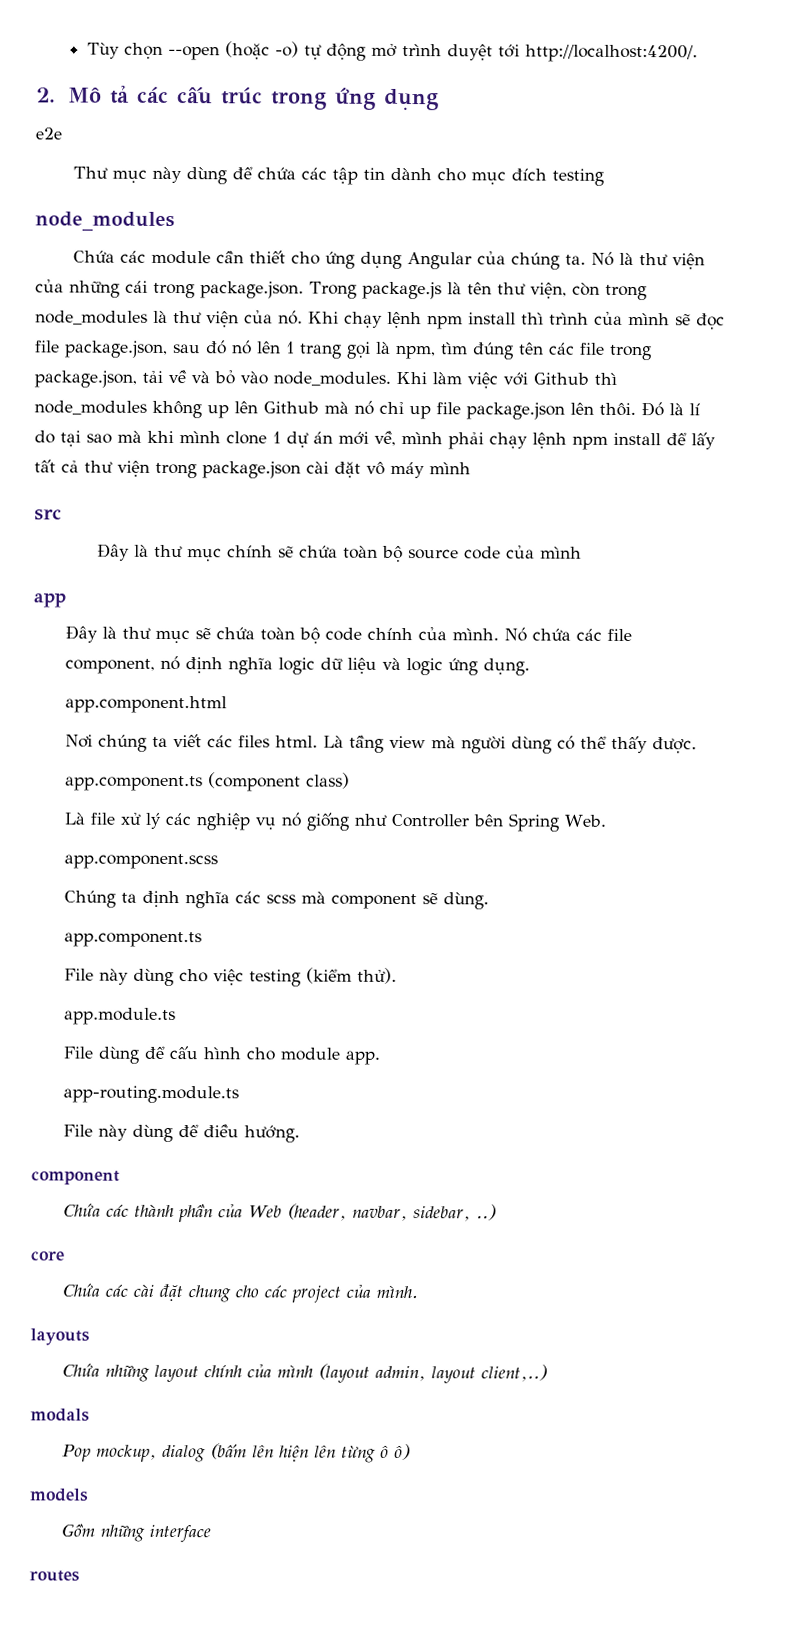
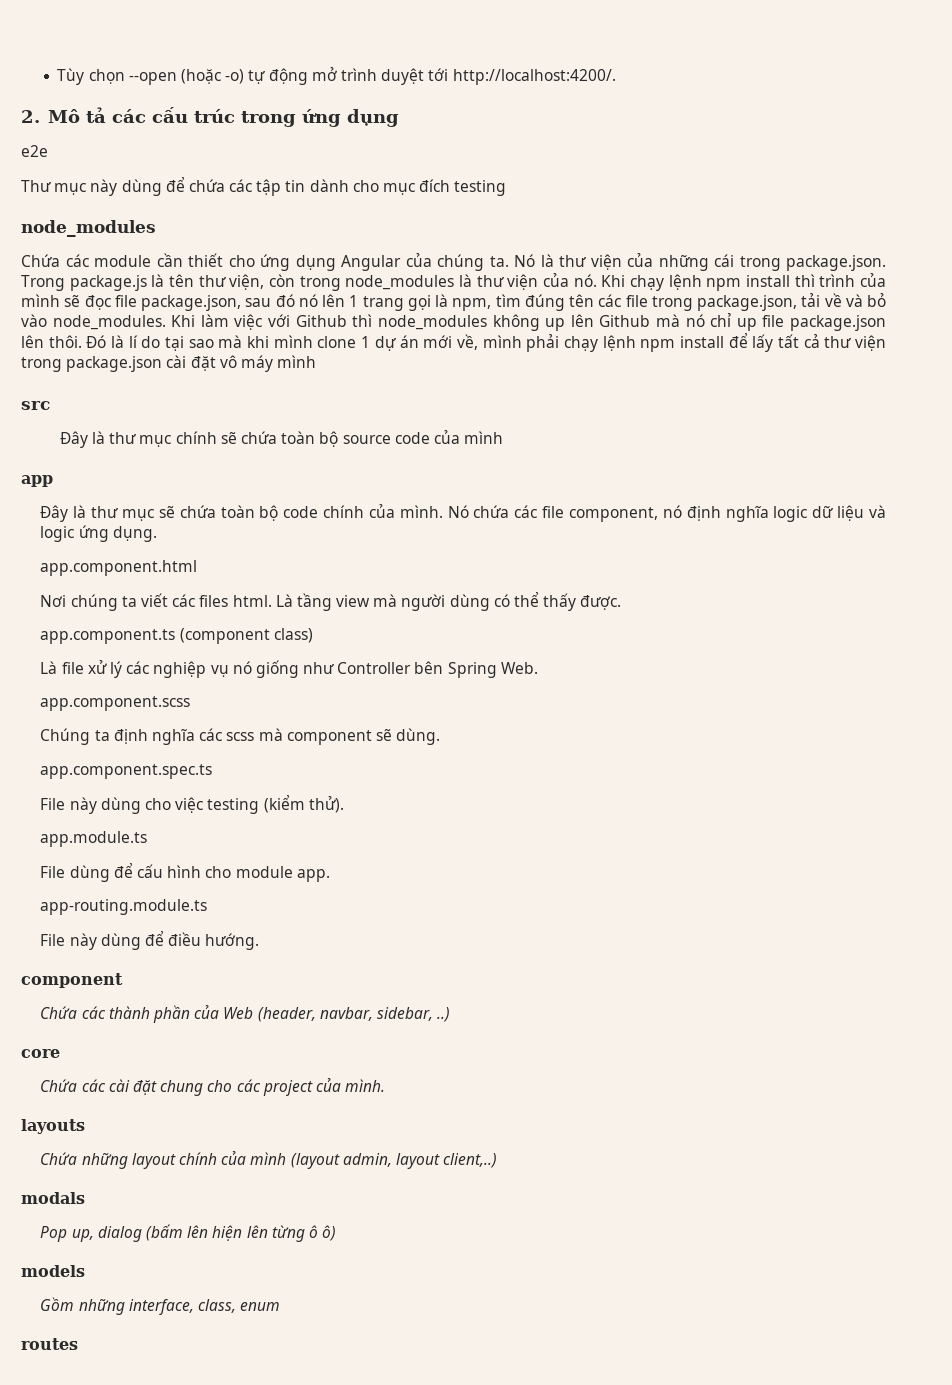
  Chúng ta định nghĩa các scss mà component sẽ dùng.
- app.component.ts
+ app.component.spec.ts
- Pop mockup, dialog (bấm lên hiện lên từng ô ô)
+ Pop up, dialog (bấm lên hiện lên từng ô ô)
- Gồm những interface
+ Gồm những interface, class, enum

